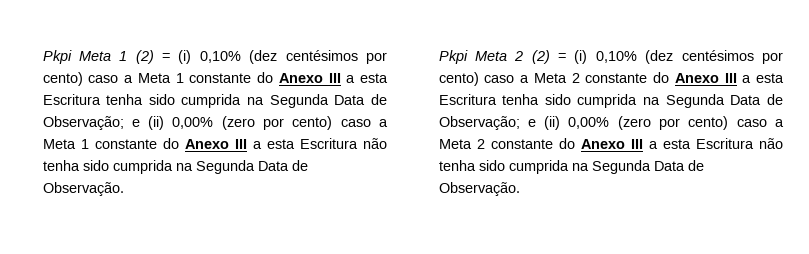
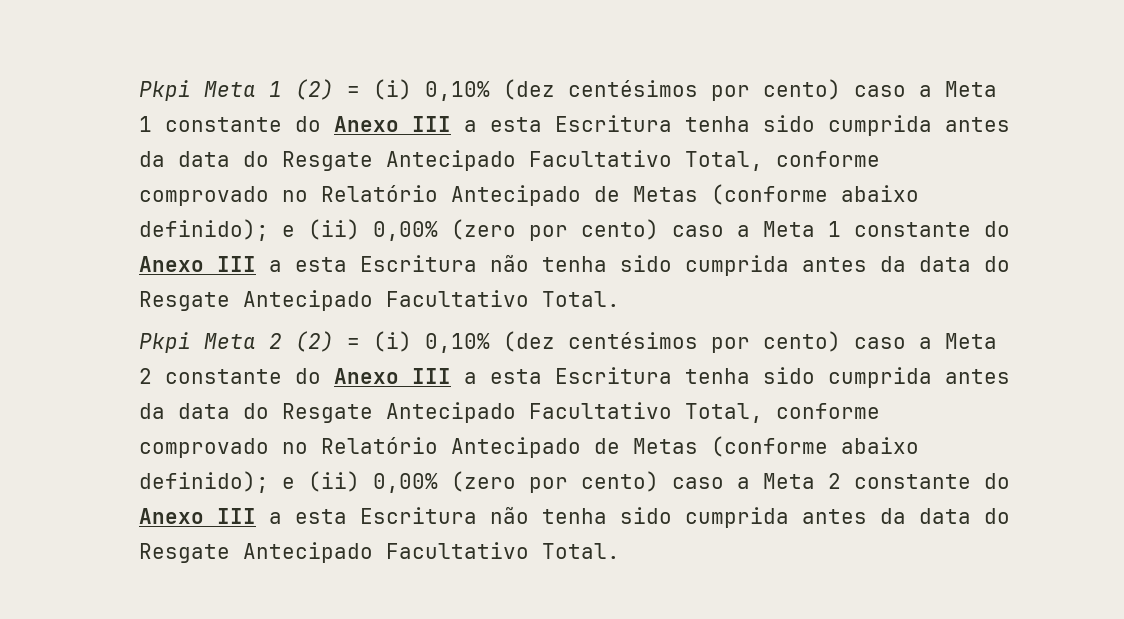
- Pkpi Meta 1 (2) = (i) 0,10% (dez centésimos por cento) caso a Meta 1 constante do Anexo III a esta Escritura tenha sido cumprida na Segunda Data de Observação; e (ii) 0,00% (zero por cento) caso a Meta 1 constante do Anexo III a esta Escritura não tenha sido cumprida na Segunda Data de Observação.
+ Pkpi Meta 1 (2) = (i) 0,10% (dez centésimos por cento) caso a Meta 1 constante do Anexo III a esta Escritura tenha sido cumprida antes da data do Resgate Antecipado Facultativo Total, conforme comprovado no Relatório Antecipado de Metas (conforme abaixo definido); e (ii) 0,00% (zero por cento) caso a Meta 1 constante do Anexo III a esta Escritura não tenha sido cumprida antes da data do Resgate Antecipado Facultativo Total.
- Pkpi Meta 2 (2) = (i) 0,10% (dez centésimos por cento) caso a Meta 2 constante do Anexo III a esta Escritura tenha sido cumprida na Segunda Data de Observação; e (ii) 0,00% (zero por cento) caso a Meta 2 constante do Anexo III a esta Escritura não tenha sido cumprida na Segunda Data de Observação.
+ Pkpi Meta 2 (2) = (i) 0,10% (dez centésimos por cento) caso a Meta 2 constante do Anexo III a esta Escritura tenha sido cumprida antes da data do Resgate Antecipado Facultativo Total, conforme comprovado no Relatório Antecipado de Metas (conforme abaixo definido); e (ii) 0,00% (zero por cento) caso a Meta 2 constante do Anexo III a esta Escritura não tenha sido cumprida antes da data do Resgate Antecipado Facultativo Total.

